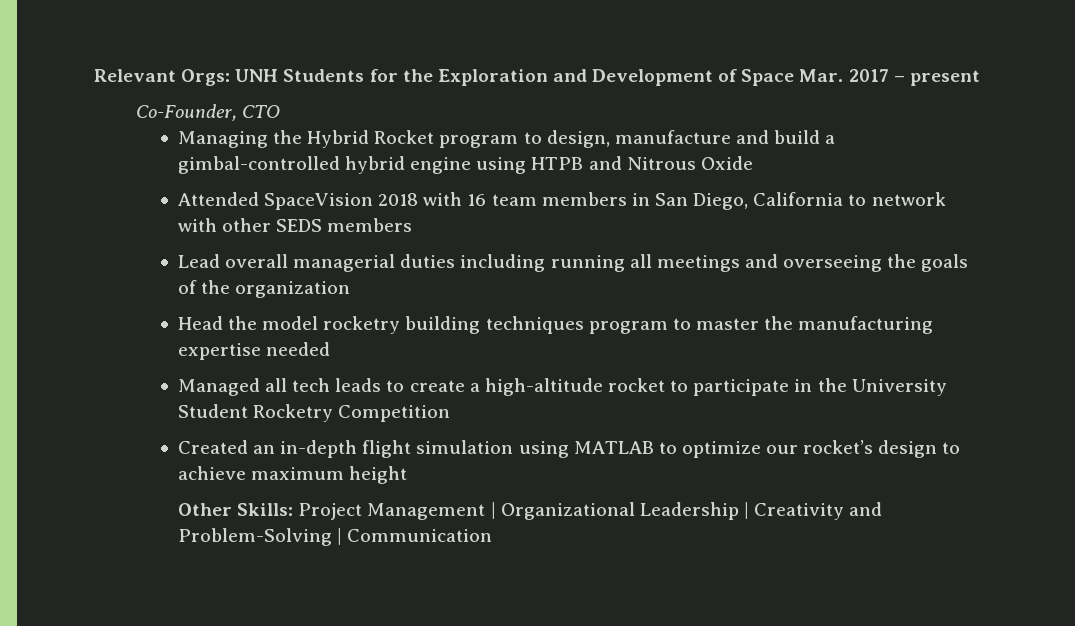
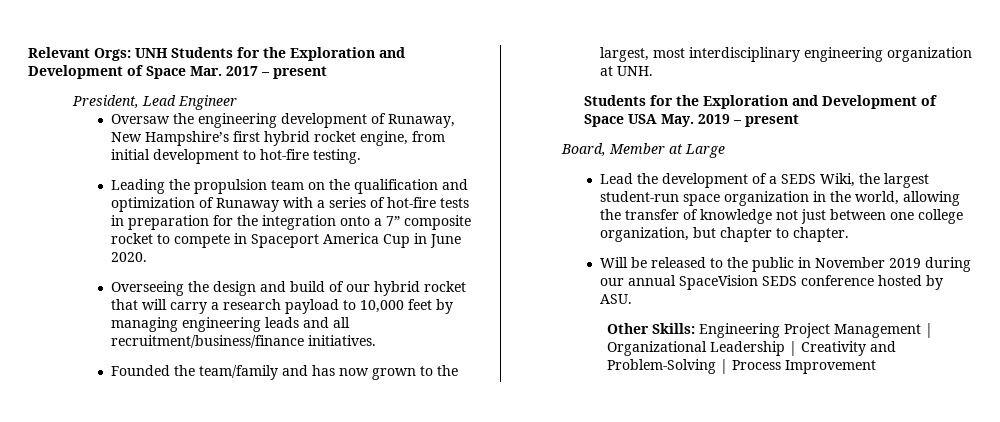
- Co-Founder, CTO
- Managing the Hybrid Rocket program to design, manufacture and build a gimbal-controlled hybrid engine using HTPB and Nitrous Oxide
- Attended SpaceVision 2018 with 16 team members in San Diego, California to network with other SEDS members
- Lead overall managerial duties including running all meetings and overseeing the goals of the organization
- Head the model rocketry building techniques program to master the manufacturing expertise needed
- Managed all tech leads to create a high-altitude rocket to participate in the University Student Rocketry Competition
- Created an in-depth flight simulation using MATLAB to optimize our rocket’s design to achieve maximum height
+ President, Lead Engineer
+ Oversaw the engineering development of Runaway, New Hampshire’s first hybrid rocket engine, from initial development to hot-fire testing.
+ Leading the propulsion team on the qualification and optimization of Runaway with a series of hot-fire tests in preparation for the integration onto a 7” composite rocket to compete in Spaceport America Cup in June 2020.
+ Overseeing the design and build of our hybrid rocket that will carry a research payload to 10,000 feet by managing engineering leads and all recruitment/business/finance initiatives.
+ Founded the team/family and has now grown to the largest, most interdisciplinary engineering organization at UNH.
+ Students for the Exploration and Development of Space USA May. 2019 – present
+ Board, Member at Large
+ Lead the development of a SEDS Wiki, the largest student-run space organization in the world, allowing the transfer of knowledge not just between one college organization, but chapter to chapter.
+ Will be released to the public in November 2019 during our annual SpaceVision SEDS conference hosted by ASU.
- Other Skills: Project Management | Organizational Leadership | Creativity and Problem-Solving | Communication
+ Other Skills: Engineering Project Management | Organizational Leadership | Creativity and Problem-Solving | Process Improvement

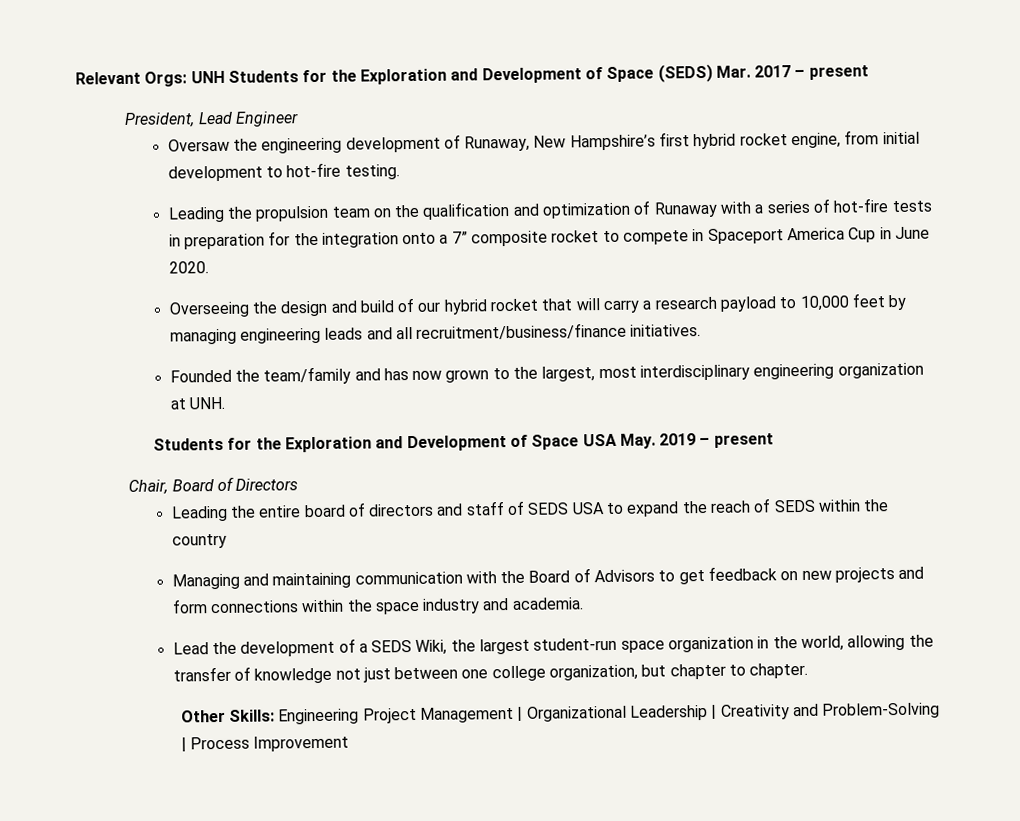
- Relevant Orgs: UNH Students for the Exploration and Development of Space Mar. 2017 – present
+ Relevant Orgs: UNH Students for the Exploration and Development of Space (SEDS) Mar. 2017 – present
- Board, Member at Large
+ Chair, Board of Directors
+ Leading the entire board of directors and staff of SEDS USA to expand the reach of SEDS within the country
+ Managing and maintaining communication with the Board of Advisors to get feedback on new projects and form connections within the space industry and academia.
- Will be released to the public in November 2019 during our annual SpaceVision SEDS conference hosted by ASU.

